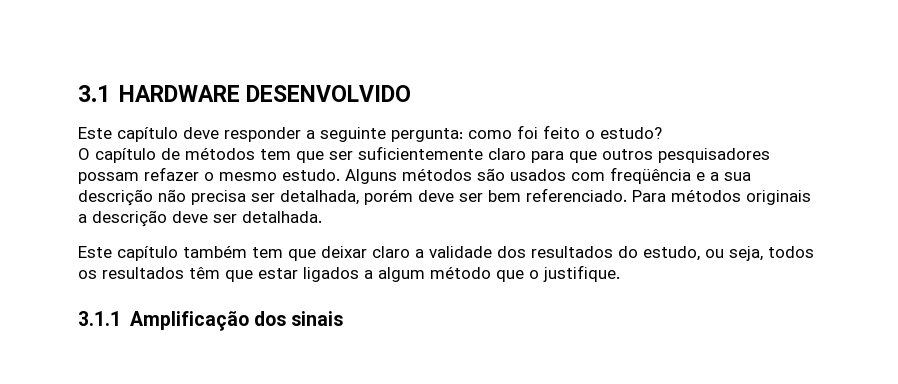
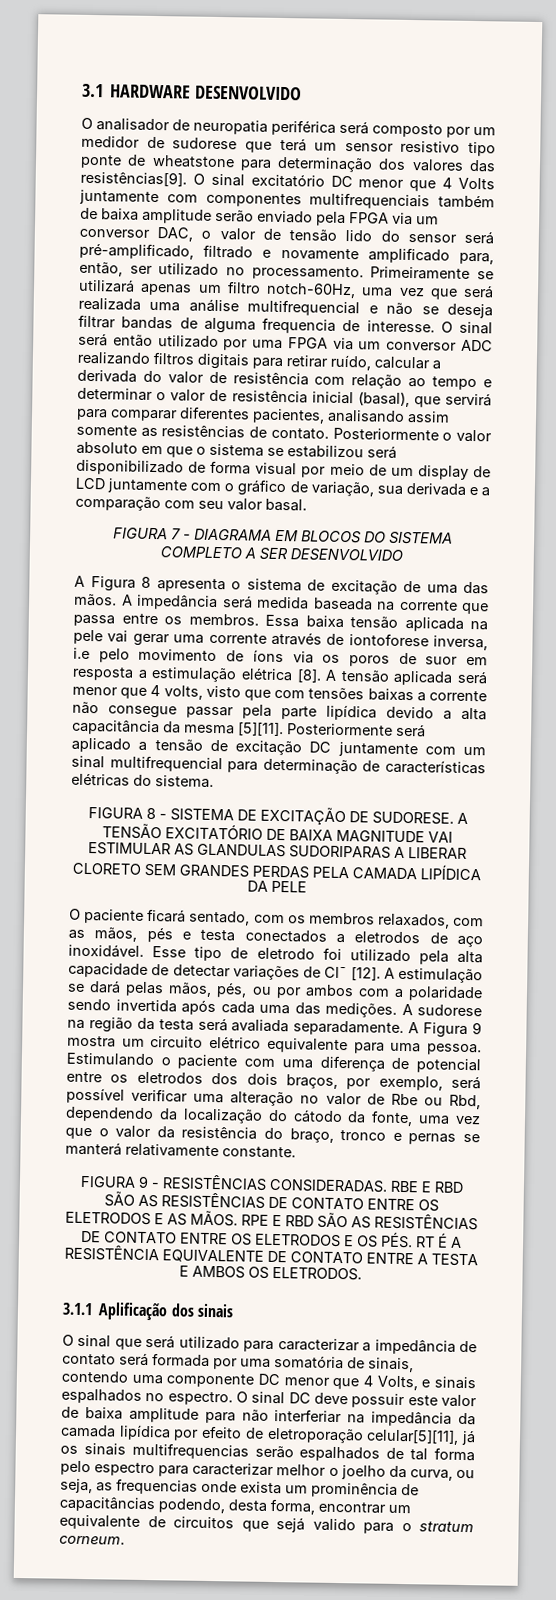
- Este capítulo deve responder a seguinte pergunta: como foi feito o estudo?
- O capítulo de métodos tem que ser suficientemente claro para que outros pesquisadores possam refazer o mesmo estudo. Alguns métodos são usados com freqüência e a sua descrição não precisa ser detalhada, porém deve ser bem referenciado. Para métodos originais a descrição deve ser detalhada.
- Este capítulo também tem que deixar claro a validade dos resultados do estudo, ou seja, todos os resultados têm que estar ligados a algum método que o justifique.
- 3.1.1 Amplificação dos sinais
+ O analisador de neuropatia periférica será composto por um medidor de sudorese que terá um sensor resistivo tipo ponte de wheatstone para determinação dos valores das resistências[9]. O sinal excitatório DC menor que 4 Volts juntamente com componentes multifrequenciais também de baixa amplitude serão enviado pela FPGA via um conversor DAC, o valor de tensão lido do sensor será pré-amplificado, filtrado e novamente amplificado para, então, ser utilizado no processamento. Primeiramente se utilizará apenas um filtro notch-60Hz, uma vez que será realizada uma análise multifrequencial e não se deseja filtrar bandas de alguma frequencia de interesse. O sinal será então utilizado por uma FPGA via um conversor ADC realizando filtros digitais para retirar ruído, calcular a derivada do valor de resistência com relação ao tempo e determinar o valor de resistência inicial (basal), que servirá para comparar diferentes pacientes, analisando assim somente as resistências de contato. Posteriormente o valor absoluto em que o sistema se estabilizou será disponibilizado de forma visual por meio de um display de LCD juntamente com o gráfico de variação, sua derivada e a comparação com seu valor basal.
+ FIGURA 7 - DIAGRAMA EM BLOCOS DO SISTEMA COMPLETO A SER DESENVOLVIDO
+ A Figura 8 apresenta o sistema de excitação de uma das mãos. A impedância será medida baseada na corrente que passa entre os membros. Essa baixa tensão aplicada na pele vai gerar uma corrente através de iontoforese inversa, i.e pelo movimento de íons via os poros de suor em resposta a estimulação elétrica [8]. A tensão aplicada será menor que 4 volts, visto que com tensões baixas a corrente não consegue passar pela parte lipídica devido a alta capacitância da mesma [5][11]. Posteriormente será aplicado a tensão de excitação DC juntamente com um sinal multifrequencial para determinação de características elétricas do sistema.
+ FIGURA 8 - SISTEMA DE EXCITAÇÃO DE SUDORESE. A TENSÃO EXCITATÓRIO DE BAIXA MAGNITUDE VAI ESTIMULAR AS GLANDULAS SUDORIPARAS A LIBERAR CLORETO SEM GRANDES PERDAS PELA CAMADA LIPÍDICA DA PELE
+ O paciente ficará sentado, com os membros relaxados, com as mãos, pés e testa conectados a eletrodos de aço inoxidável. Esse tipo de eletrodo foi utilizado pela alta capacidade de detectar variações de Clˉ [12]. A estimulação se dará pelas mãos, pés, ou por ambos com a polaridade sendo invertida após cada uma das medições. A sudorese na região da testa será avaliada separadamente. A Figura 9 mostra um circuito elétrico equivalente para uma pessoa. Estimulando o paciente com uma diferença de potencial entre os eletrodos dos dois braços, por exemplo, será possível verificar uma alteração no valor de Rbe ou Rbd, dependendo da localização do cátodo da fonte, uma vez que o valor da resistência do braço, tronco e pernas se manterá relativamente constante.
+ FIGURA 9 - RESISTÊNCIAS CONSIDERADAS. RBE E RBD SÃO AS RESISTÊNCIAS DE CONTATO ENTRE OS ELETRODOS E AS MÃOS. RPE E RBD SÃO AS RESISTÊNCIAS DE CONTATO ENTRE OS ELETRODOS E OS PÉS. RT É A RESISTÊNCIA EQUIVALENTE DE CONTATO ENTRE A TESTA E AMBOS OS ELETRODOS.
+ 3.1.1 Aplificação dos sinais
+ O sinal que será utilizado para caracterizar a impedância de contato será formada por uma somatória de sinais, contendo uma componente DC menor que 4 Volts, e sinais espalhados no espectro. O sinal DC deve possuir este valor de baixa amplitude para não interferiar na impedância da camada lipídica por efeito de eletroporação celular[5][11], já os sinais multifrequencias serão espalhados de tal forma pelo espectro para caracterizar melhor o joelho da curva, ou seja, as frequencias onde exista um prominência de capacitâncias podendo, desta forma, encontrar um equivalente de circuitos que sejá valido para o stratum corneum.

